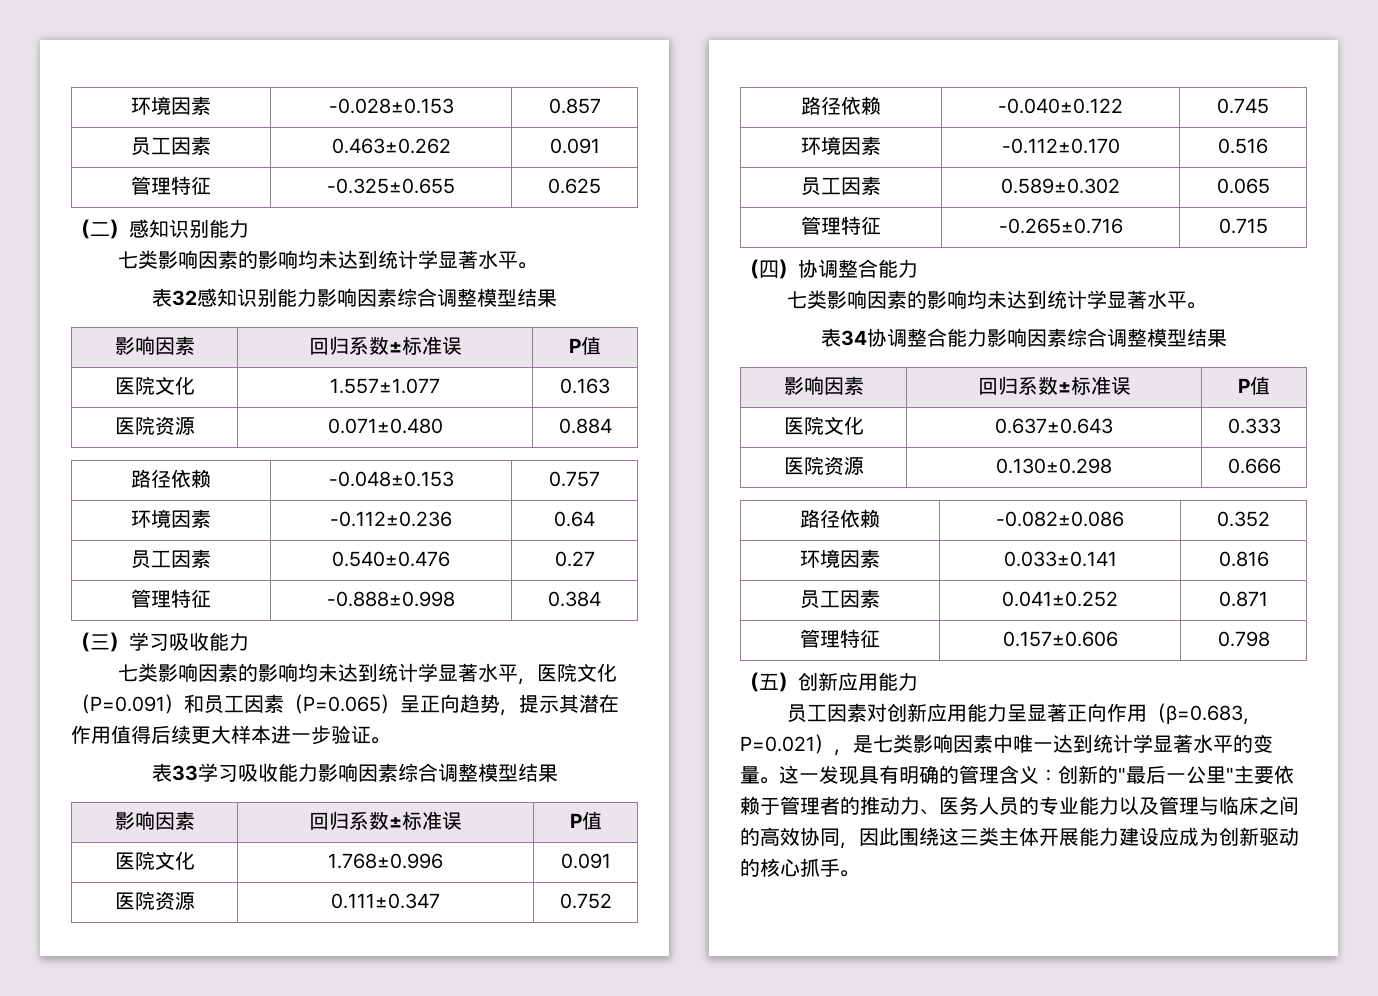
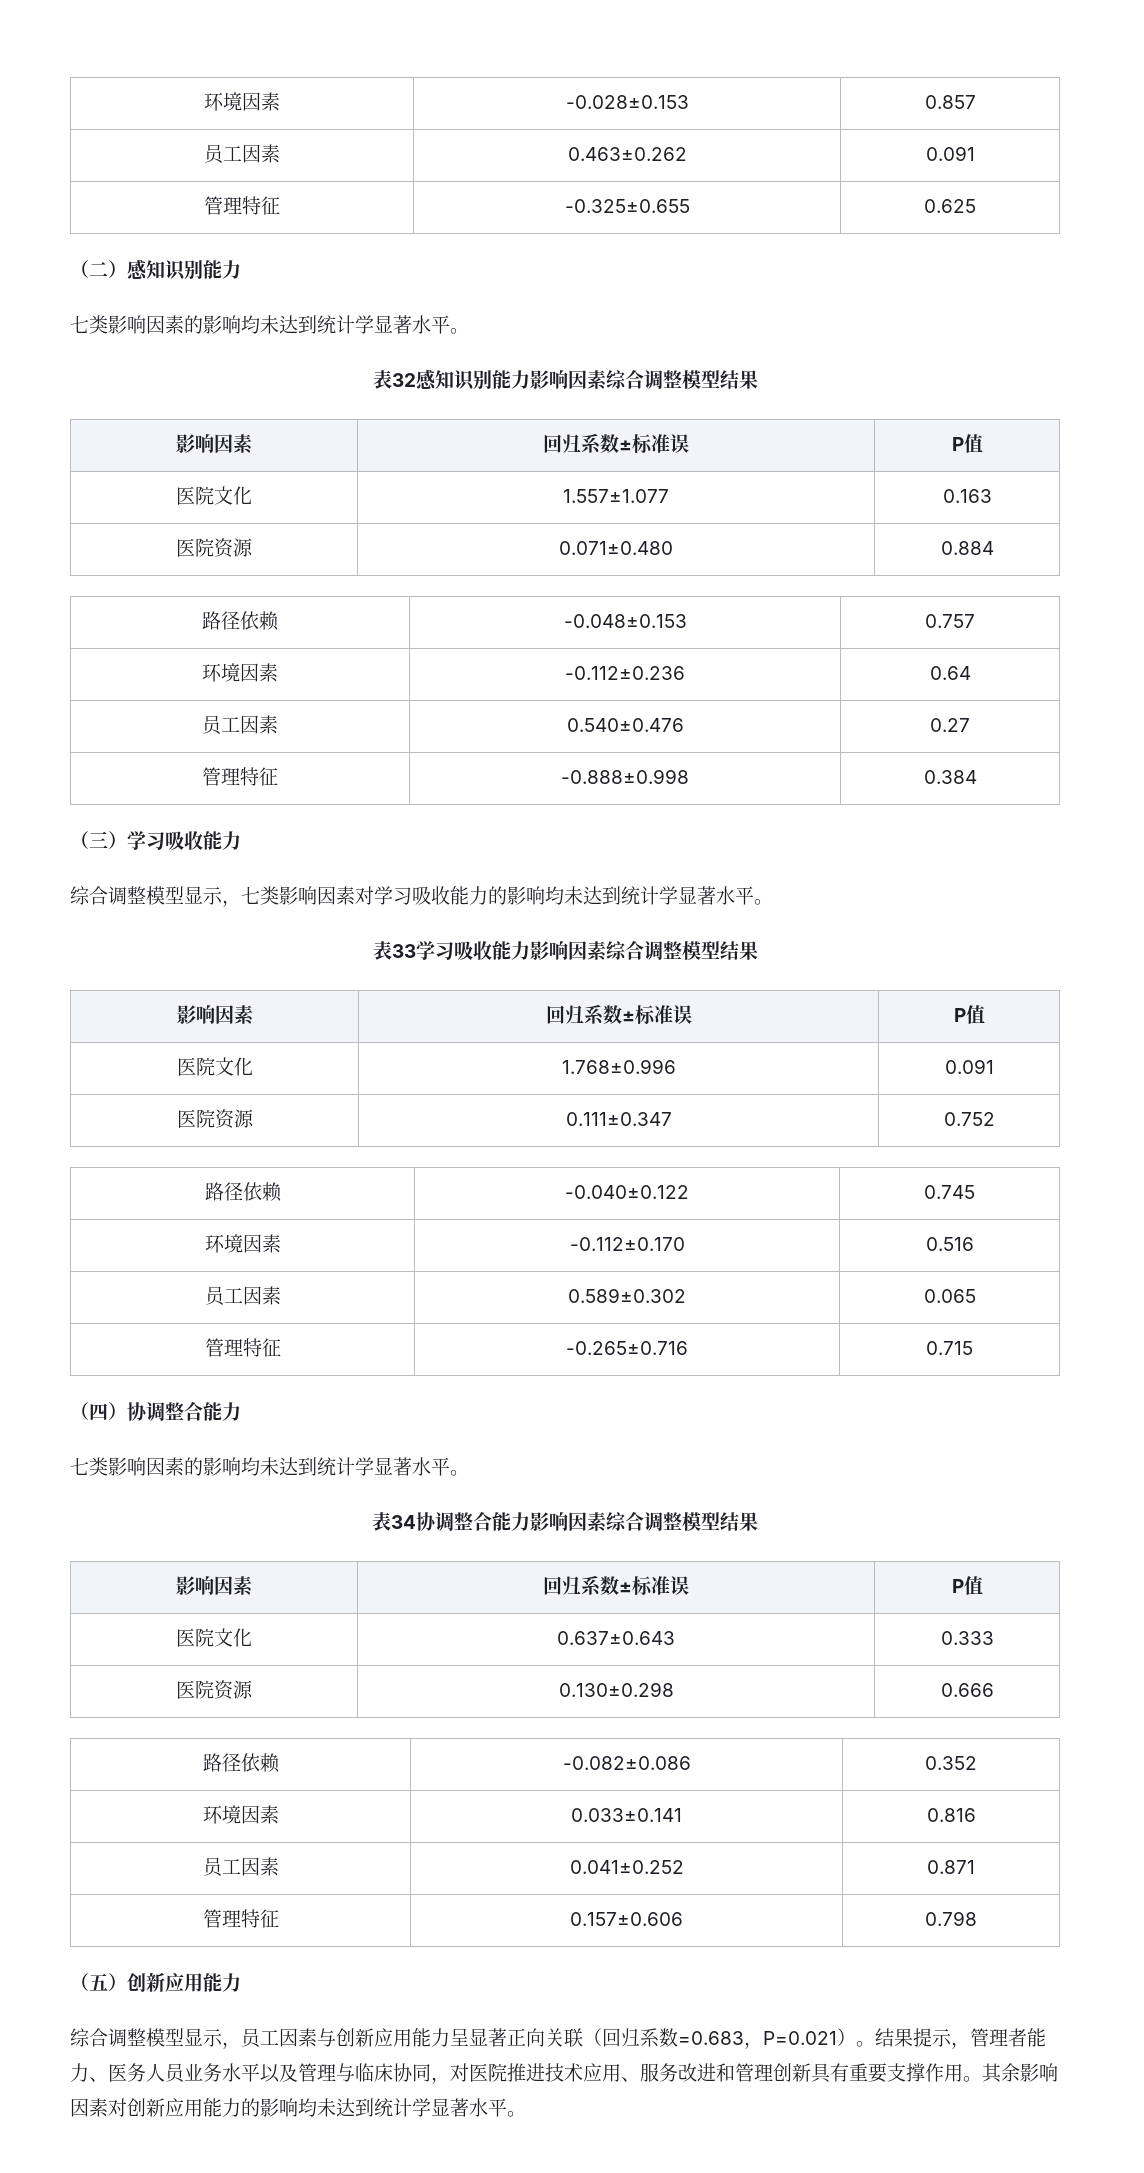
- 七类影响因素的影响均未达到统计学显著水平，医院文化（P=0.091）和员工因素（P=0.065）呈正向趋势，提示其潜在作用值得后续更大样本进一步验证。
+ 综合调整模型显示，七类影响因素对学习吸收能力的影响均未达到统计学显著水平。
- 员工因素对创新应用能力呈显著正向作用（β=0.683，P=0.021），是七类影响因素中唯一达到统计学显著水平的变量。这一发现具有明确的管理含义：创新的"最后一公里"主要依赖于管理者的推动力、医务人员的专业能力以及管理与临床之间的高效协同，因此围绕这三类主体开展能力建设应成为创新驱动的核心抓手。
+ 综合调整模型显示，员工因素与创新应用能力呈显著正向关联（回归系数=0.683，P=0.021）。结果提示，管理者能力、医务人员业务水平以及管理与临床协同，对医院推进技术应用、服务改进和管理创新具有重要支撑作用。其余影响因素对创新应用能力的影响均未达到统计学显著水平。

